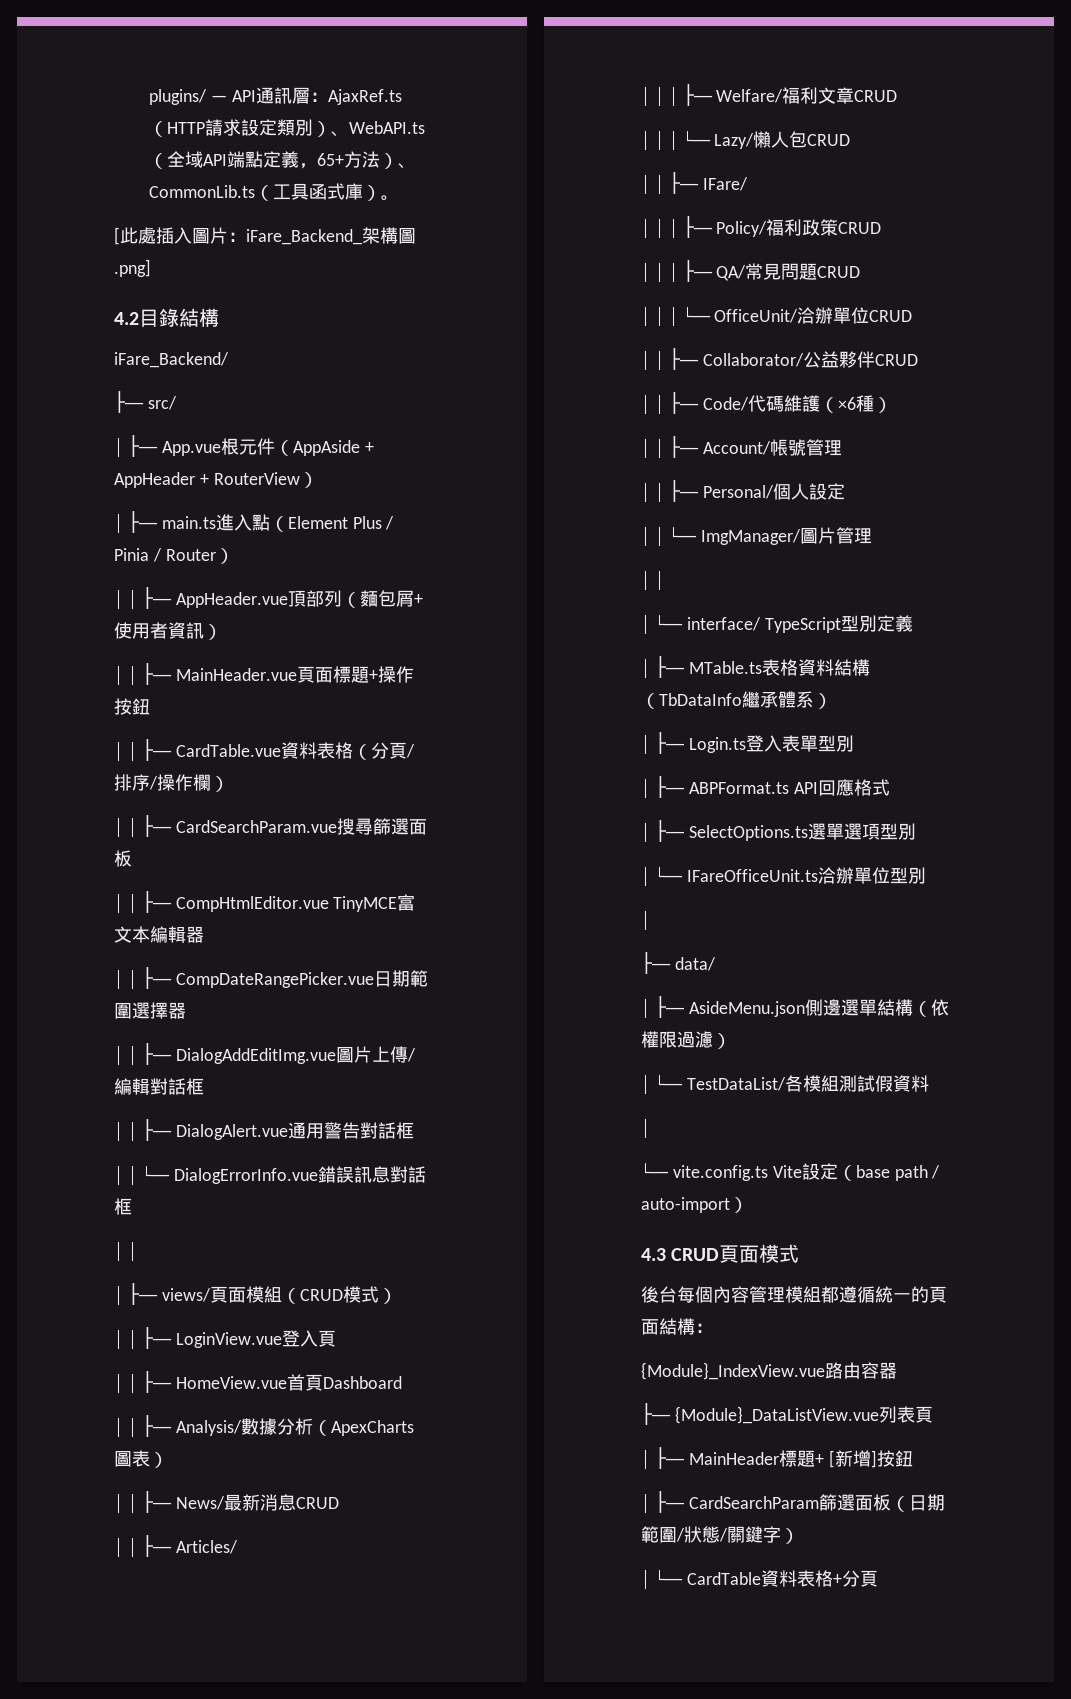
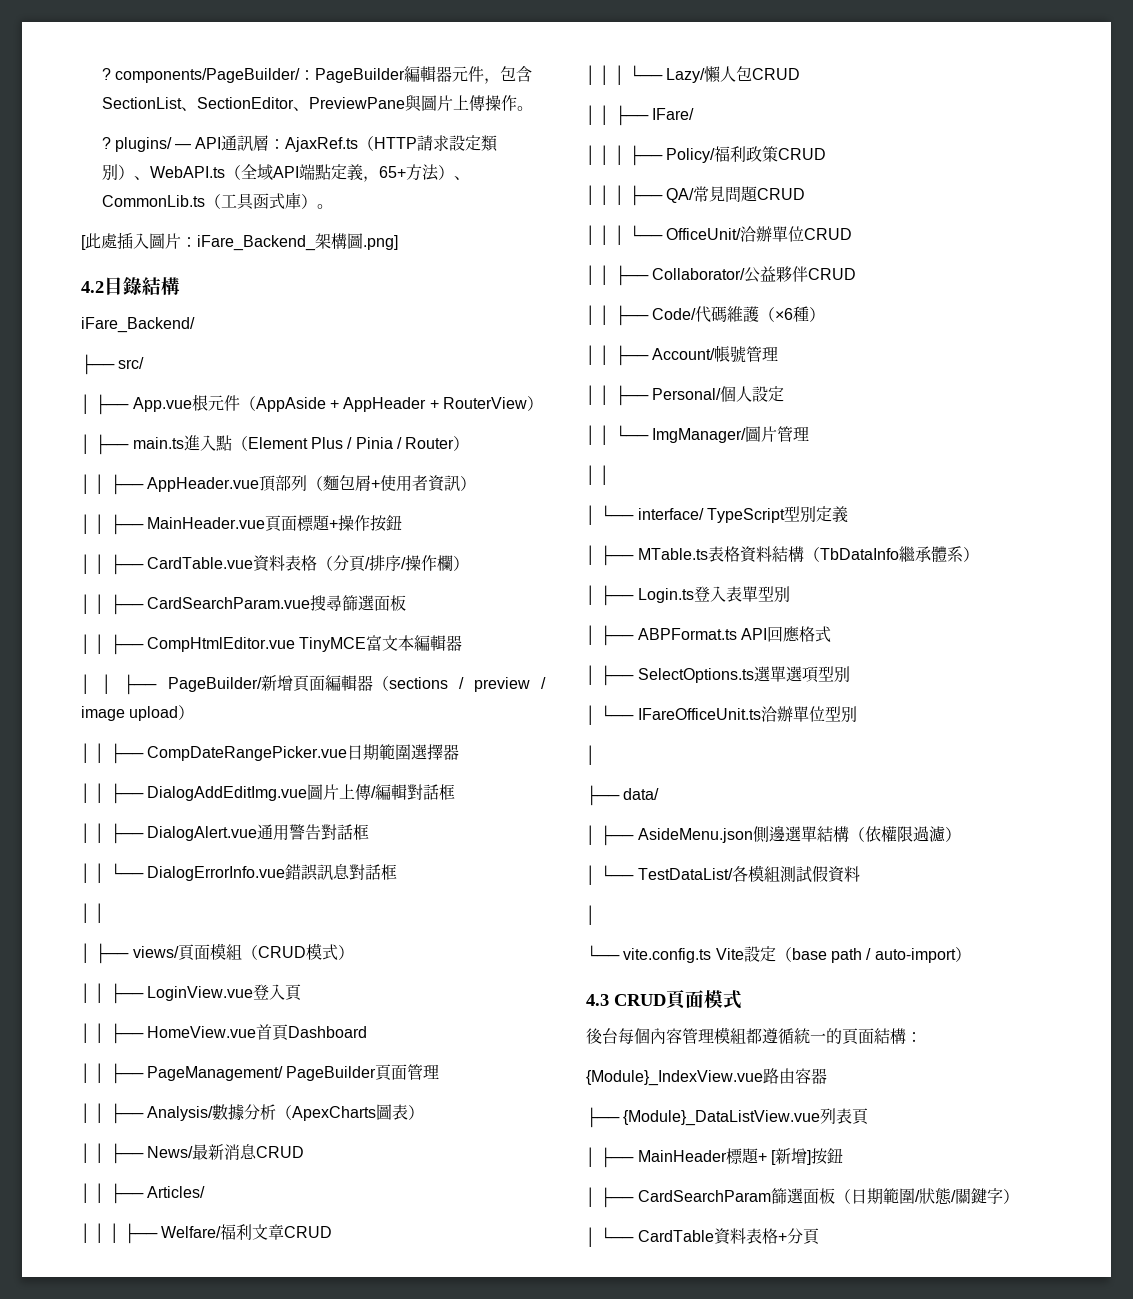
- plugins/ — API通訊層：AjaxRef.ts（HTTP請求設定類別）、WebAPI.ts（全域API端點定義，65+方法）、CommonLib.ts（工具函式庫）。
+ ? components/PageBuilder/：PageBuilder編輯器元件，包含SectionList、SectionEditor、PreviewPane與圖片上傳操作。
+ ? plugins/ — API通訊層：AjaxRef.ts（HTTP請求設定類別）、WebAPI.ts（全域API端點定義，65+方法）、CommonLib.ts（工具函式庫）。
+ │ │ ├── PageBuilder/新增頁面編輯器（sections / preview / image upload）
+ │ │ ├── PageManagement/ PageBuilder頁面管理

